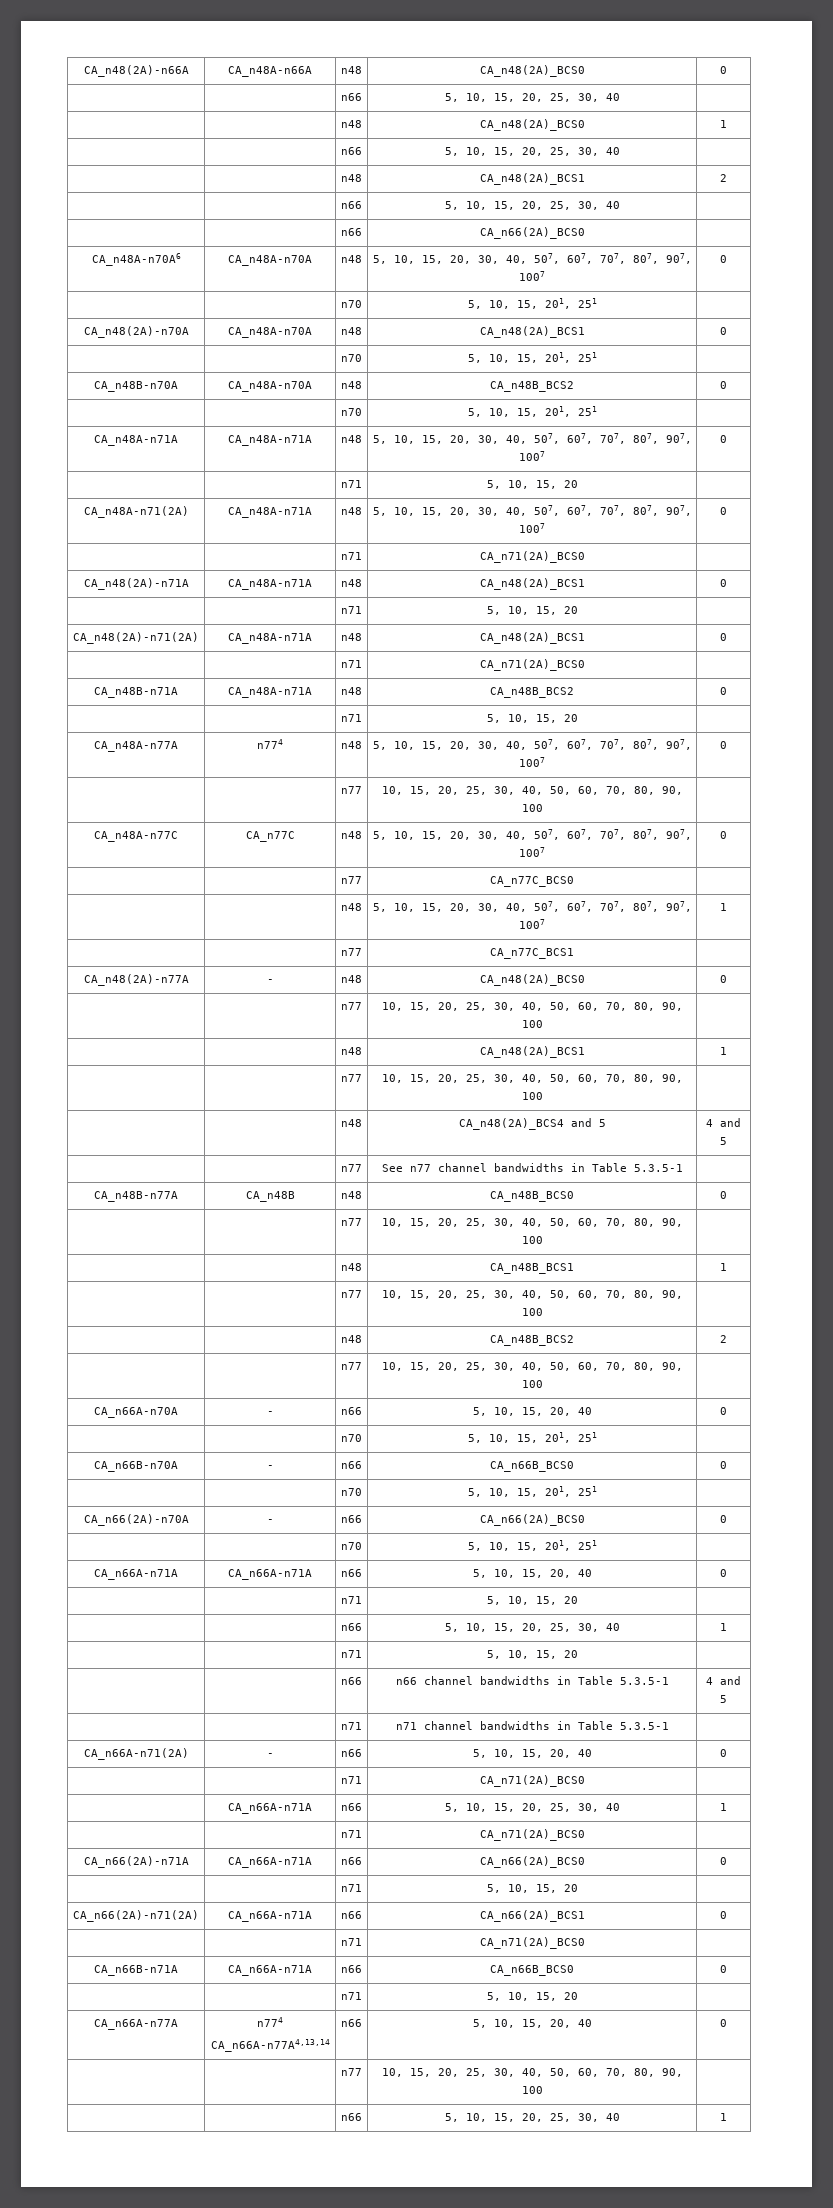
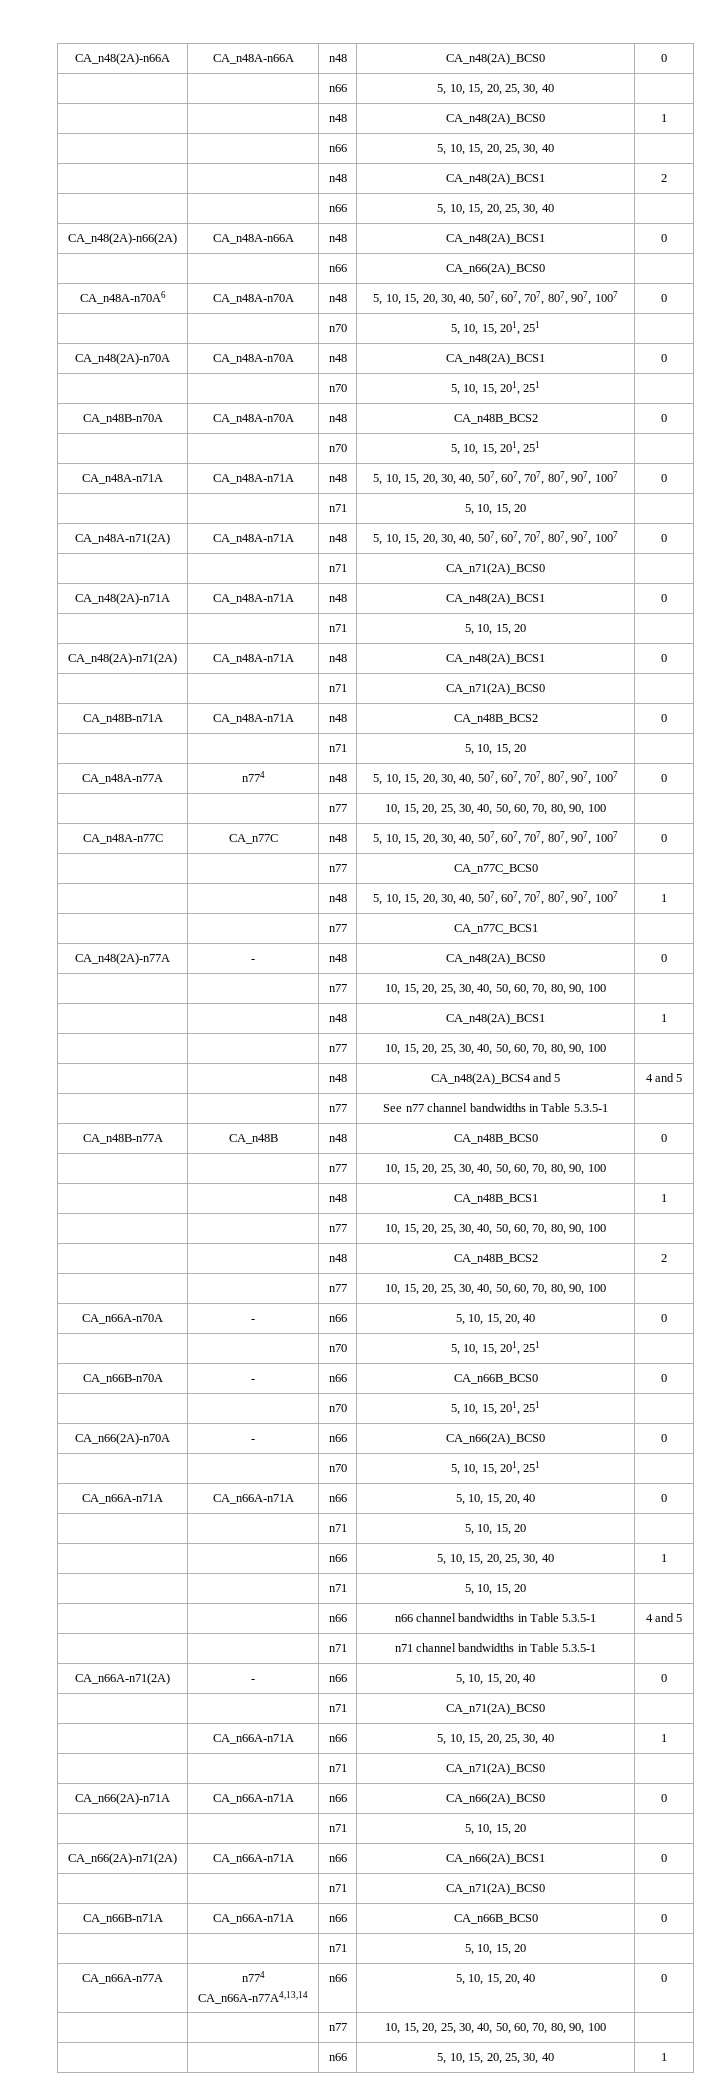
+ CA_n48(2A)-n66(2A) | CA_n48A-n66A | n48 | CA_n48(2A)_BCS1 | 0

